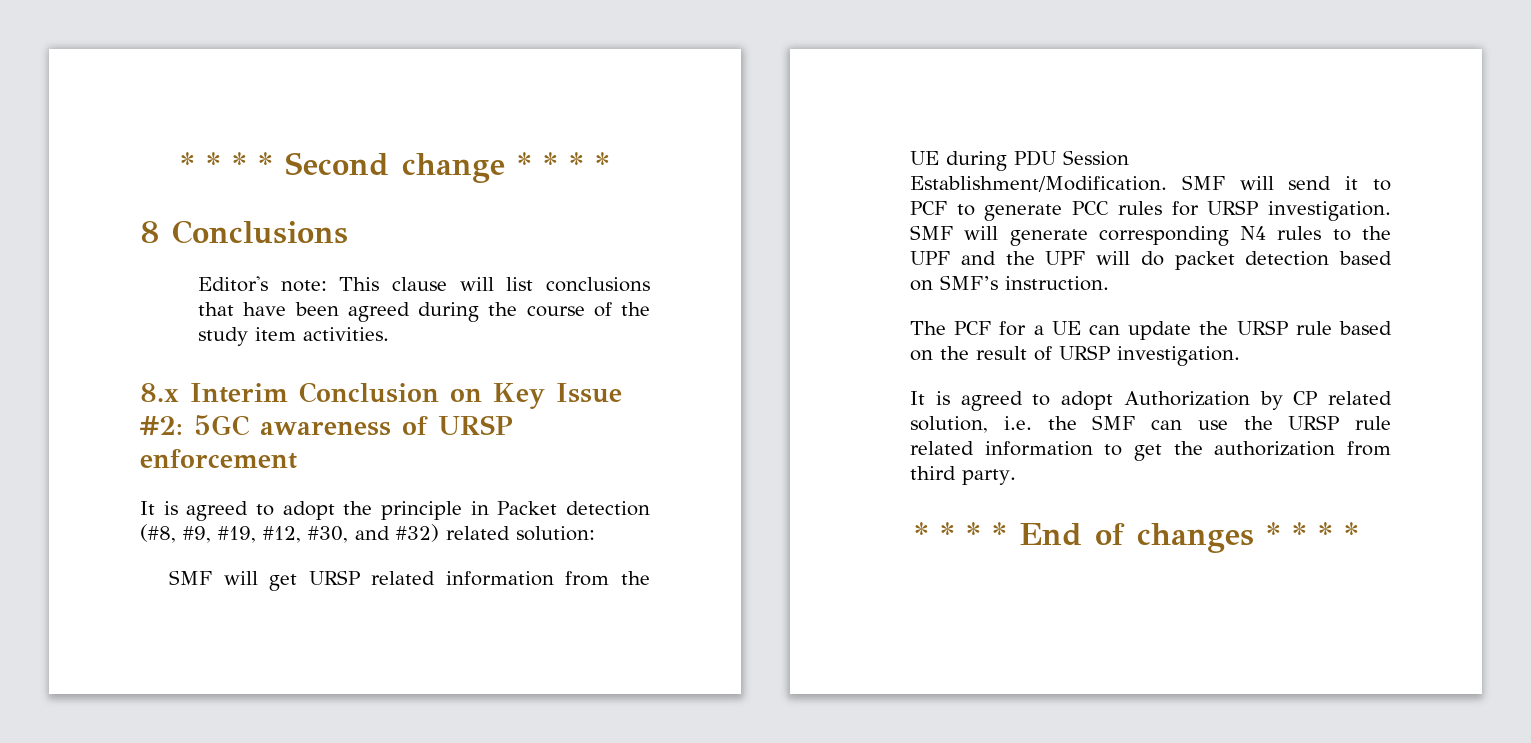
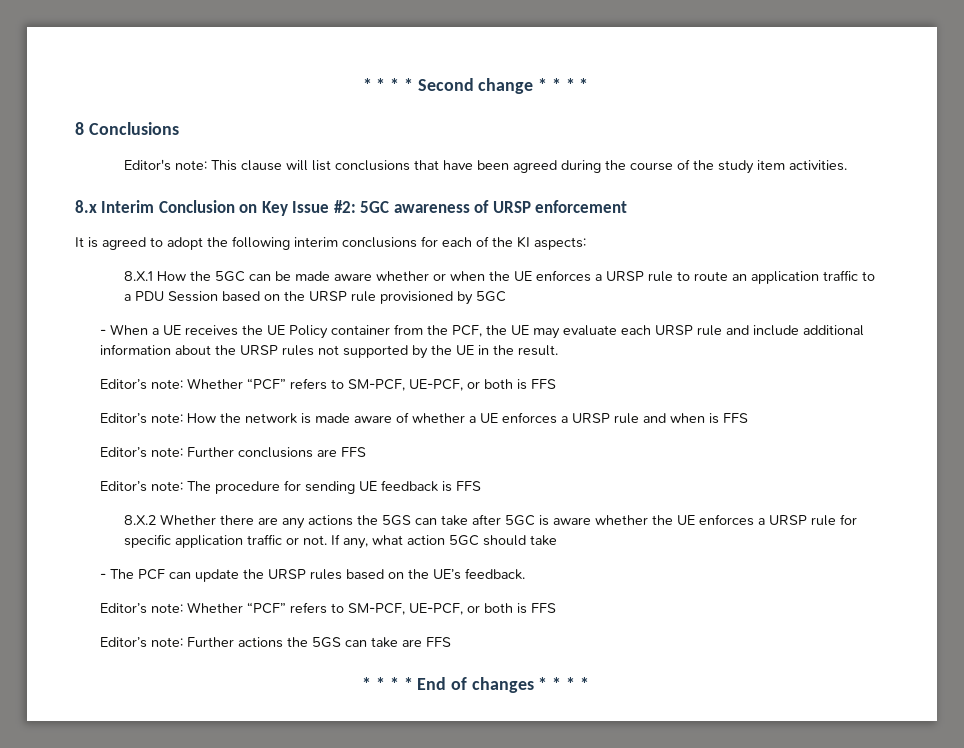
- It is agreed to adopt the principle in Packet detection (#8, #9, #19, #12, #30, and #32) related solution:
- SMF will get URSP related information from the UE during PDU Session Establishment/Modification. SMF will send it to PCF to generate PCC rules for URSP investigation. SMF will generate corresponding N4 rules to the UPF and the UPF will do packet detection based on SMF’s instruction.
- The PCF for a UE can update the URSP rule based on the result of URSP investigation.
- It is agreed to adopt Authorization by CP related solution, i.e. the SMF can use the URSP rule related information to get the authorization from third party.
+ It is agreed to adopt the following interim conclusions for each of the KI aspects:
+ 8.X.1 How the 5GC can be made aware whether or when the UE enforces a URSP rule to route an application traffic to a PDU Session based on the URSP rule provisioned by 5GC
+ - When a UE receives the UE Policy container from the PCF, the UE may evaluate each URSP rule and include additional information about the URSP rules not supported by the UE in the result.
+ Editor’s note: Whether “PCF” refers to SM-PCF, UE-PCF, or both is FFS
+ Editor’s note: How the network is made aware of whether a UE enforces a URSP rule and when is FFS
+ Editor’s note: Further conclusions are FFS
+ Editor’s note: The procedure for sending UE feedback is FFS
+ 8.X.2 Whether there are any actions the 5GS can take after 5GC is aware whether the UE enforces a URSP rule for specific application traffic or not. If any, what action 5GC should take
+ - The PCF can update the URSP rules based on the UE’s feedback.
+ Editor’s note: Whether “PCF” refers to SM-PCF, UE-PCF, or both is FFS
+ Editor’s note: Further actions the 5GS can take are FFS

